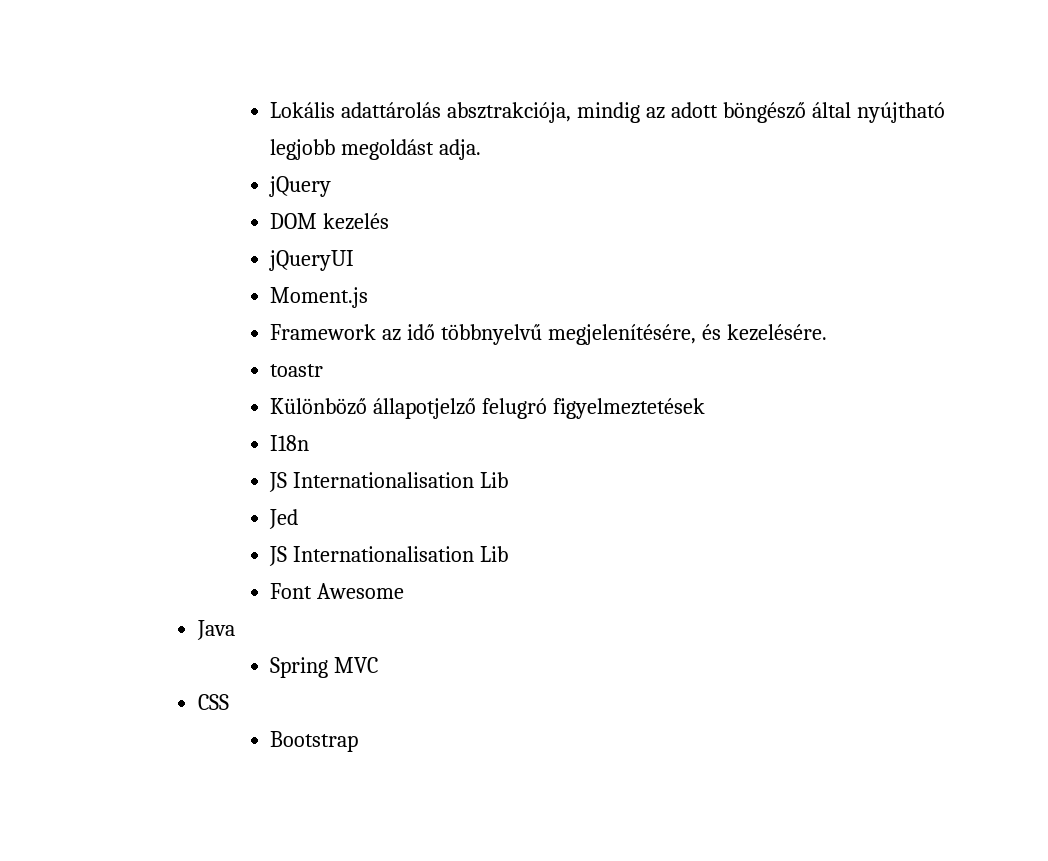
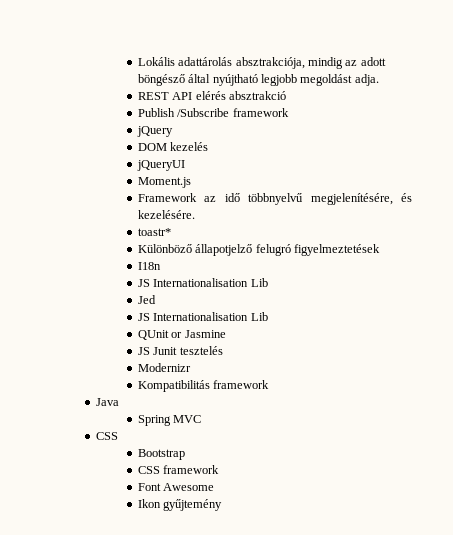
+ REST API elérés absztrakció
+ Publish /Subscribe framework
- toastr
+ toastr*
- Font Awesome
+ QUnit or Jasmine
+ JS Junit tesztelés
+ Modernizr
+ Kompatibilitás framework
+ CSS framework
+ Font Awesome
+ Ikon gyűjtemény

